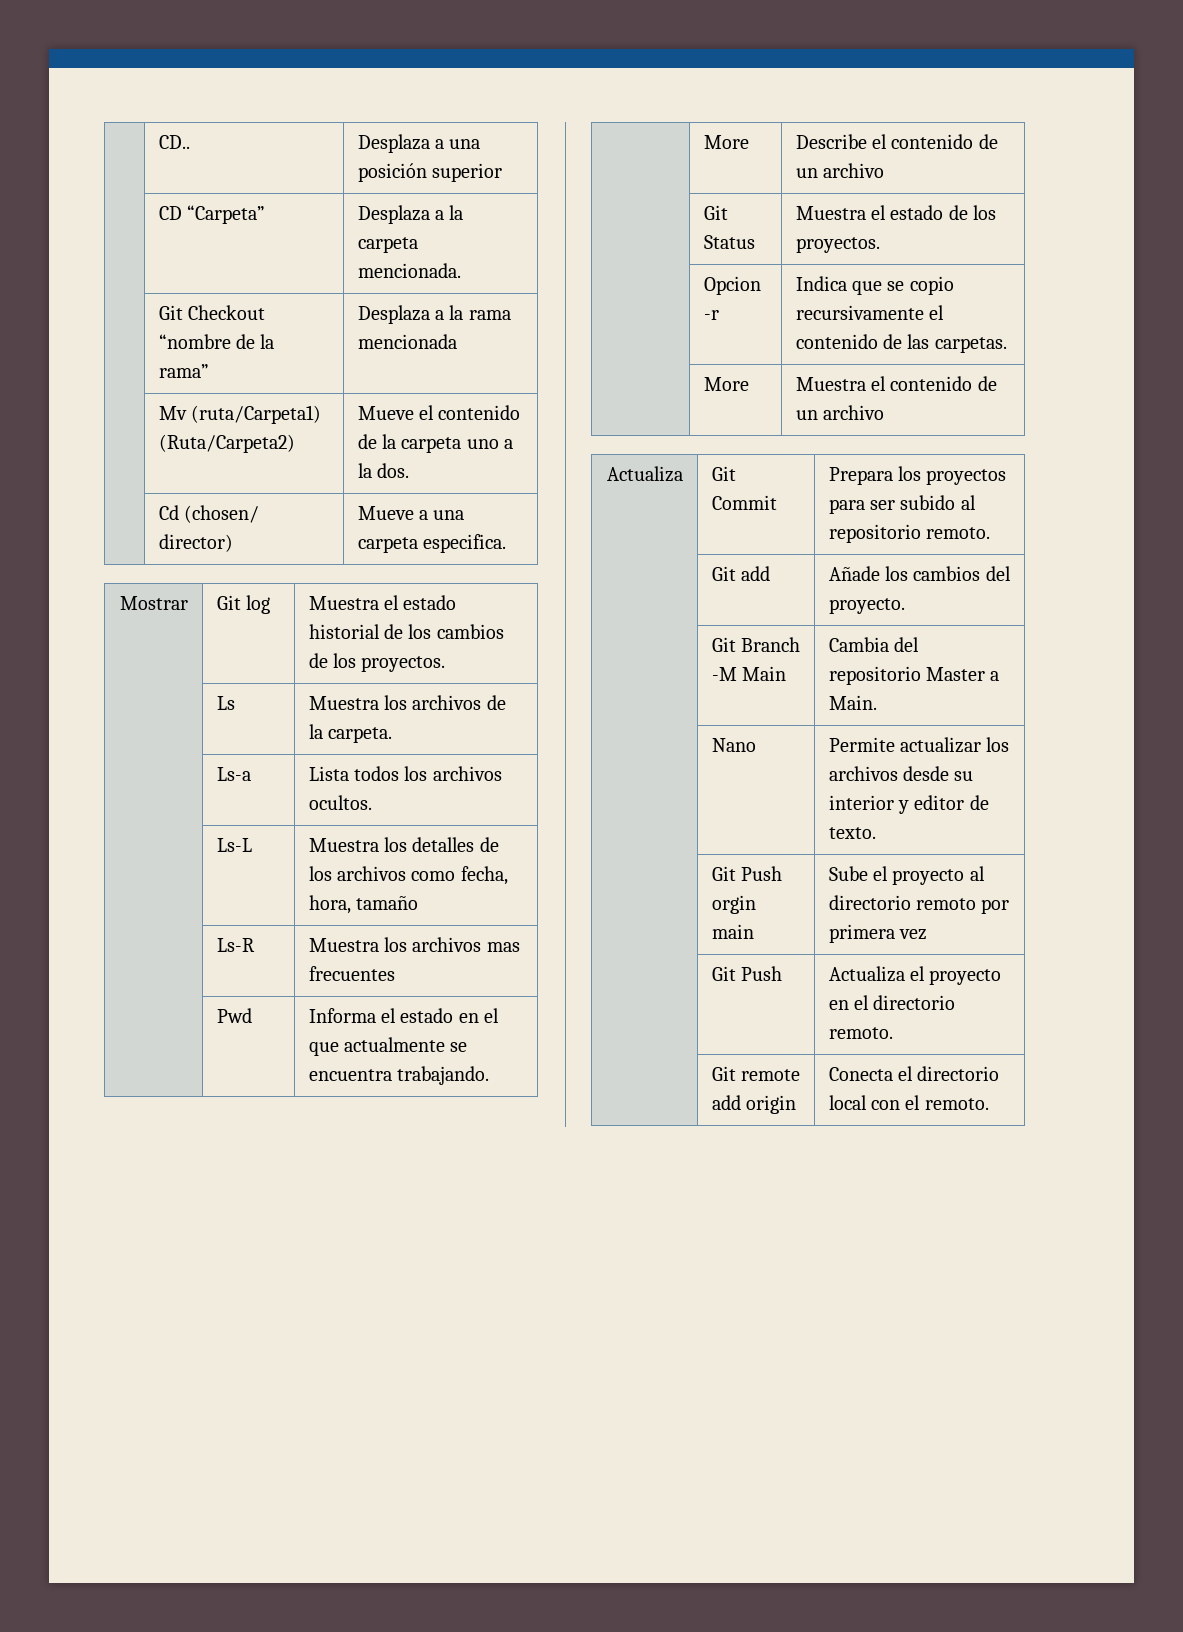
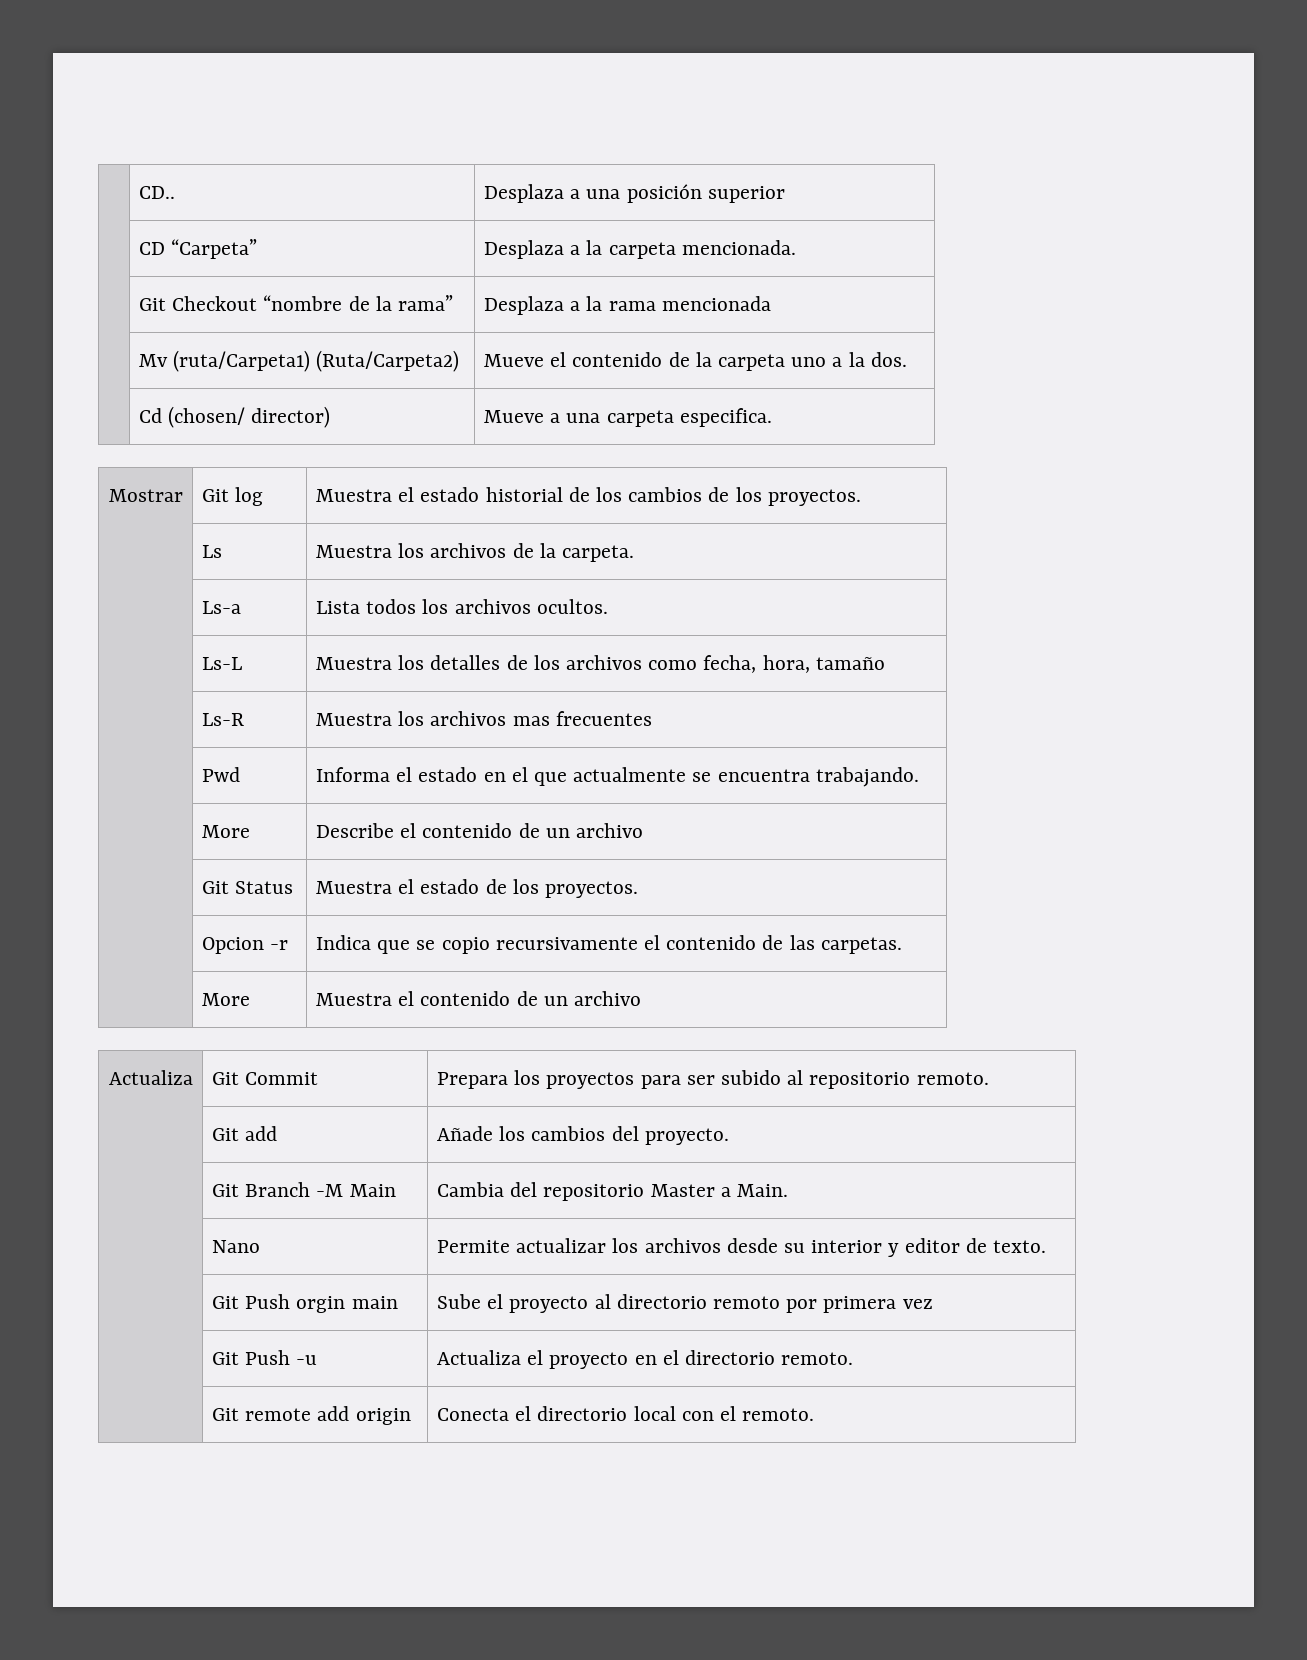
- | Git Push | Actualiza el proyecto en el directorio remoto.
+ | Git Push -u | Actualiza el proyecto en el directorio remoto.

